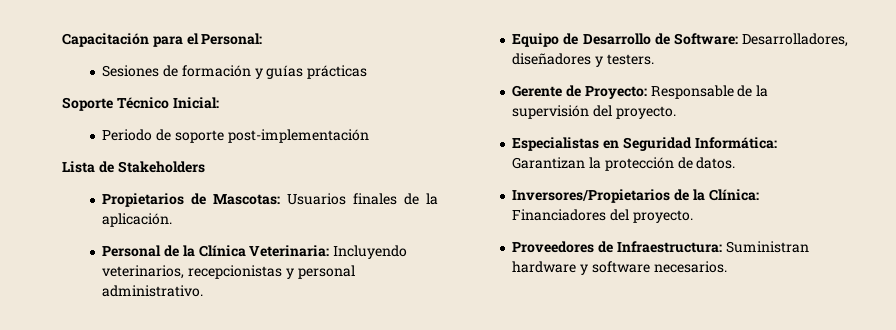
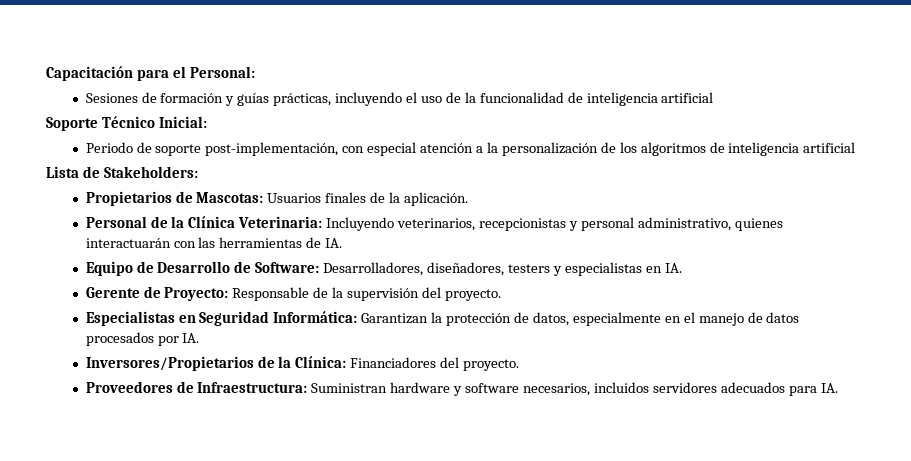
- Sesiones de formación y guías prácticas
+ Sesiones de formación y guías prácticas, incluyendo el uso de la funcionalidad de inteligencia artificial
- Periodo de soporte post-implementación
+ Periodo de soporte post-implementación, con especial atención a la personalización de los algoritmos de inteligencia artificial
- Lista de Stakeholders
+ Lista de Stakeholders:
- Personal de la Clínica Veterinaria: Incluyendo veterinarios, recepcionistas y personal administrativo.
+ Personal de la Clínica Veterinaria: Incluyendo veterinarios, recepcionistas y personal administrativo, quienes interactuarán con las herramientas de IA.
- Equipo de Desarrollo de Software: Desarrolladores, diseñadores y testers.
+ Equipo de Desarrollo de Software: Desarrolladores, diseñadores, testers y especialistas en IA.
- Especialistas en Seguridad Informática: Garantizan la protección de datos.
+ Especialistas en Seguridad Informática: Garantizan la protección de datos, especialmente en el manejo de datos procesados por IA.
- Proveedores de Infraestructura: Suministran hardware y software necesarios.
+ Proveedores de Infraestructura: Suministran hardware y software necesarios, incluidos servidores adecuados para IA.

